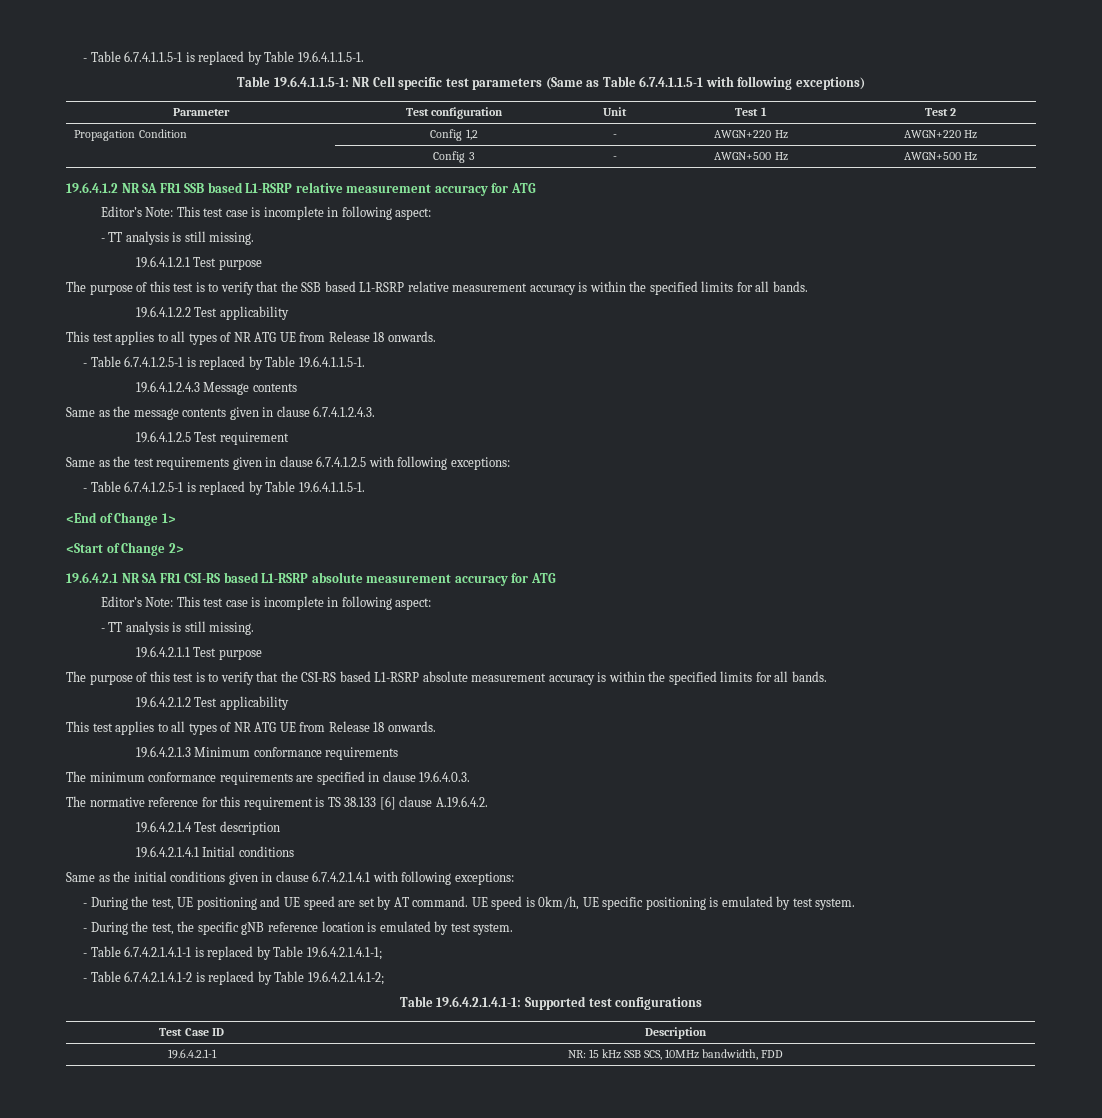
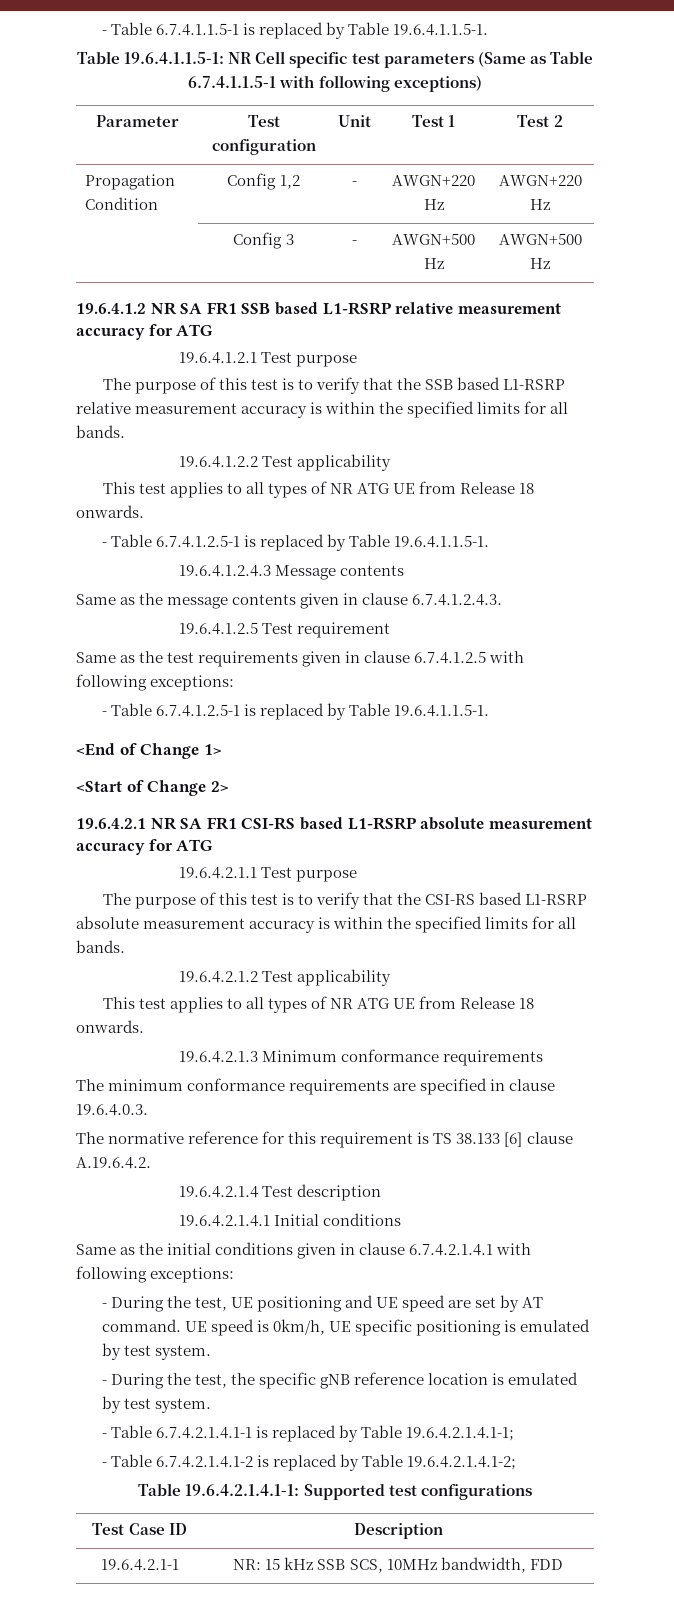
  19.6.4.1.2 NR SA FR1 SSB based L1-RSRP relative measurement accuracy for ATG
- Editor’s Note: This test case is incomplete in following aspect:
- - TT analysis is still missing.
  19.6.4.2.1 NR SA FR1 CSI-RS based L1-RSRP absolute measurement accuracy for ATG
- Editor’s Note: This test case is incomplete in following aspect:
- - TT analysis is still missing.

